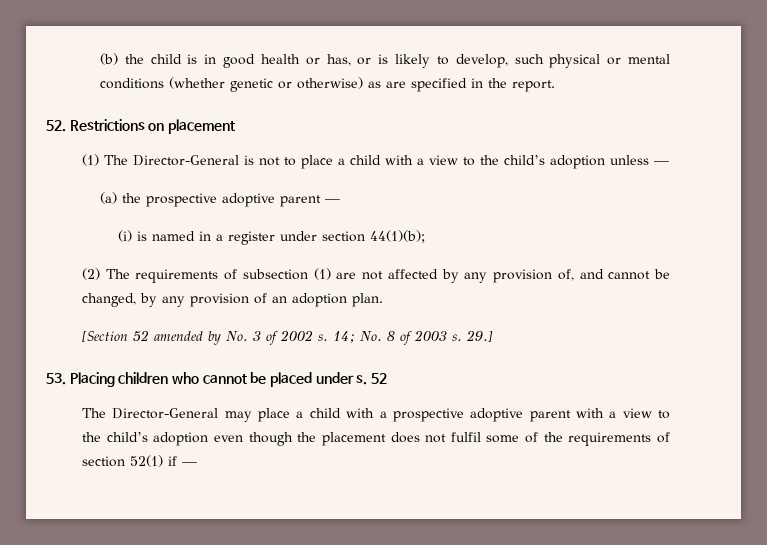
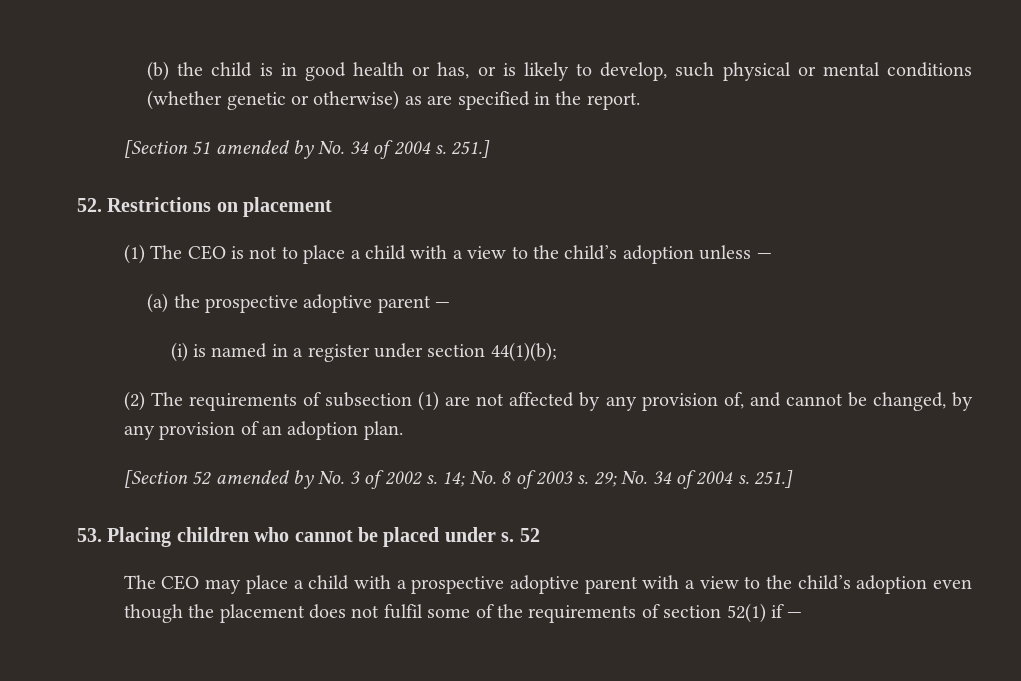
+ [Section 51 amended by No. 34 of 2004 s. 251.]
- (1) The Director-General is not to place a child with a view to the child’s adoption unless —
+ (1) The CEO is not to place a child with a view to the child’s adoption unless —
- 29.]
+ 29; No. 34 of 2004 s. 251.]
- The Director-General may place a child with a prospective adoptive parent with a view to the child’s adoption even though the placement does not fulfil some of the requirements of section 52(1) if —
+ The CEO may place a child with a prospective adoptive parent with a view to the child’s adoption even though the placement does not fulfil some of the requirements of section 52(1) if —

